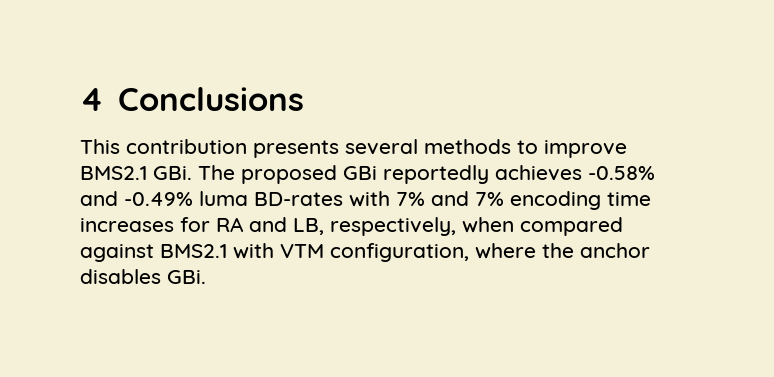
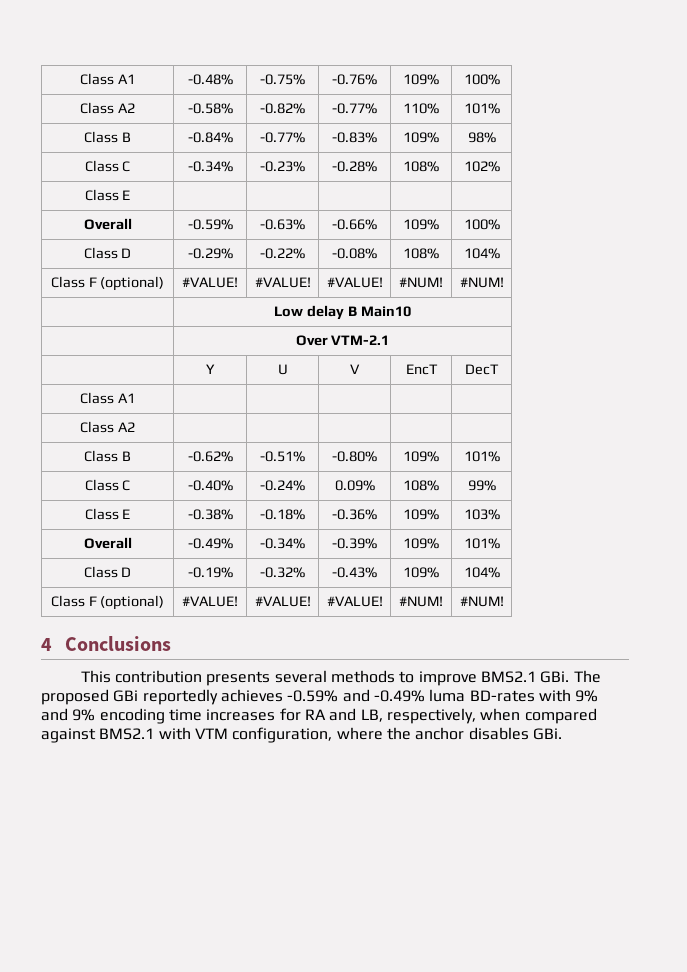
+ Class A1 | -0.48% | -0.75% | -0.76% | 109% | 100%
+ Class A2 | -0.58% | -0.82% | -0.77% | 110% | 101%
+ Class B | -0.84% | -0.77% | -0.83% | 109% | 98%
+ Class C | -0.34% | -0.23% | -0.28% | 108% | 102%
+ Class E | | | | |
+ Overall | -0.59% | -0.63% | -0.66% | 109% | 100%
+ Class D | -0.29% | -0.22% | -0.08% | 108% | 104%
+ Class F (optional) | #VALUE! | #VALUE! | #VALUE! | #NUM! | #NUM!
+ | Low delay B Main10
+ | Over VTM-2.1
+ | Y | U | V | EncT | DecT
+ Class A1 | | | | |
+ Class A2 | | | | |
+ Class B | -0.62% | -0.51% | -0.80% | 109% | 101%
+ Class C | -0.40% | -0.24% | 0.09% | 108% | 99%
+ Class E | -0.38% | -0.18% | -0.36% | 109% | 103%
+ Overall | -0.49% | -0.34% | -0.39% | 109% | 101%
+ Class D | -0.19% | -0.32% | -0.43% | 109% | 104%
+ Class F (optional) | #VALUE! | #VALUE! | #VALUE! | #NUM! | #NUM!
- This contribution presents several methods to improve BMS2.1 GBi. The proposed GBi reportedly achieves -0.58% and -0.49% luma BD-rates with 7% and 7% encoding time increases for RA and LB, respectively, when compared against BMS2.1 with VTM configuration, where the anchor disables GBi.
+ This contribution presents several methods to improve BMS2.1 GBi. The proposed GBi reportedly achieves -0.59% and -0.49% luma BD-rates with 9% and 9% encoding time increases for RA and LB, respectively, when compared against BMS2.1 with VTM configuration, where the anchor disables GBi.

